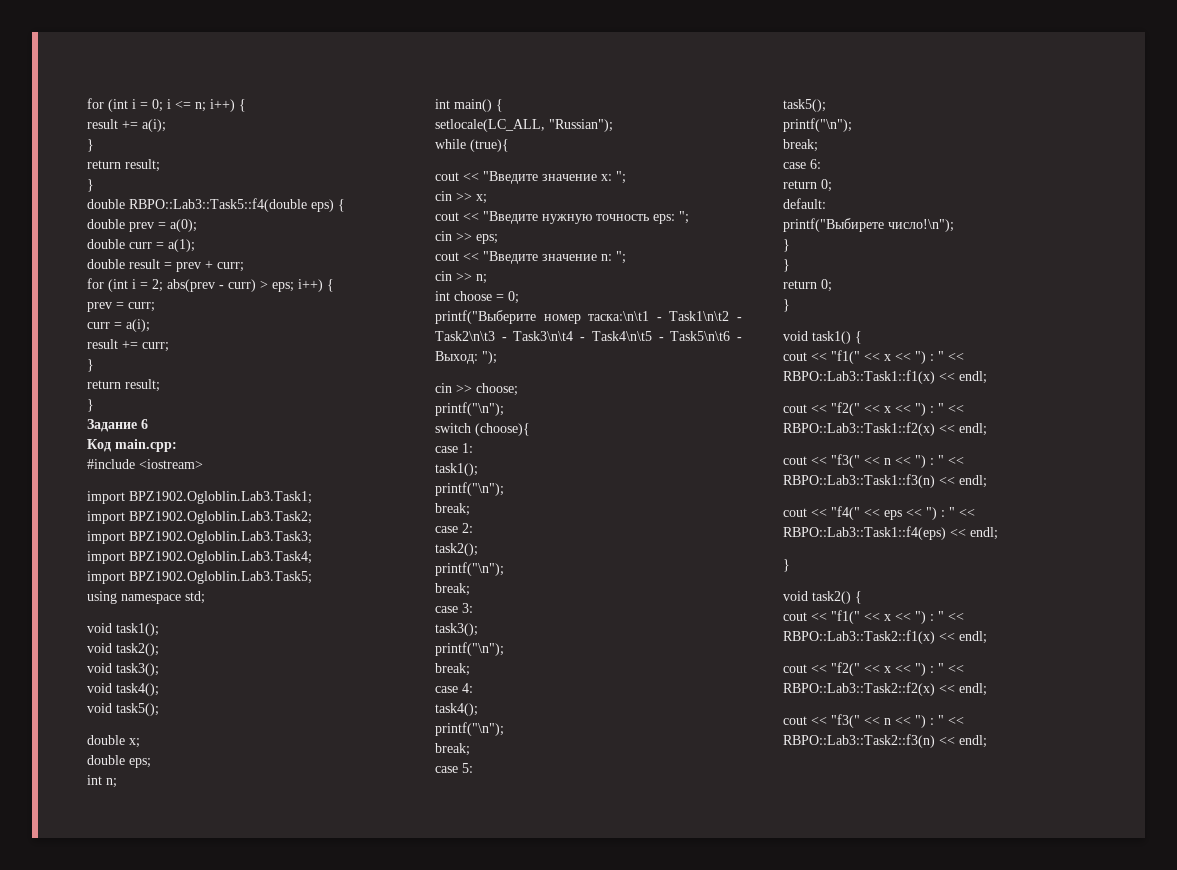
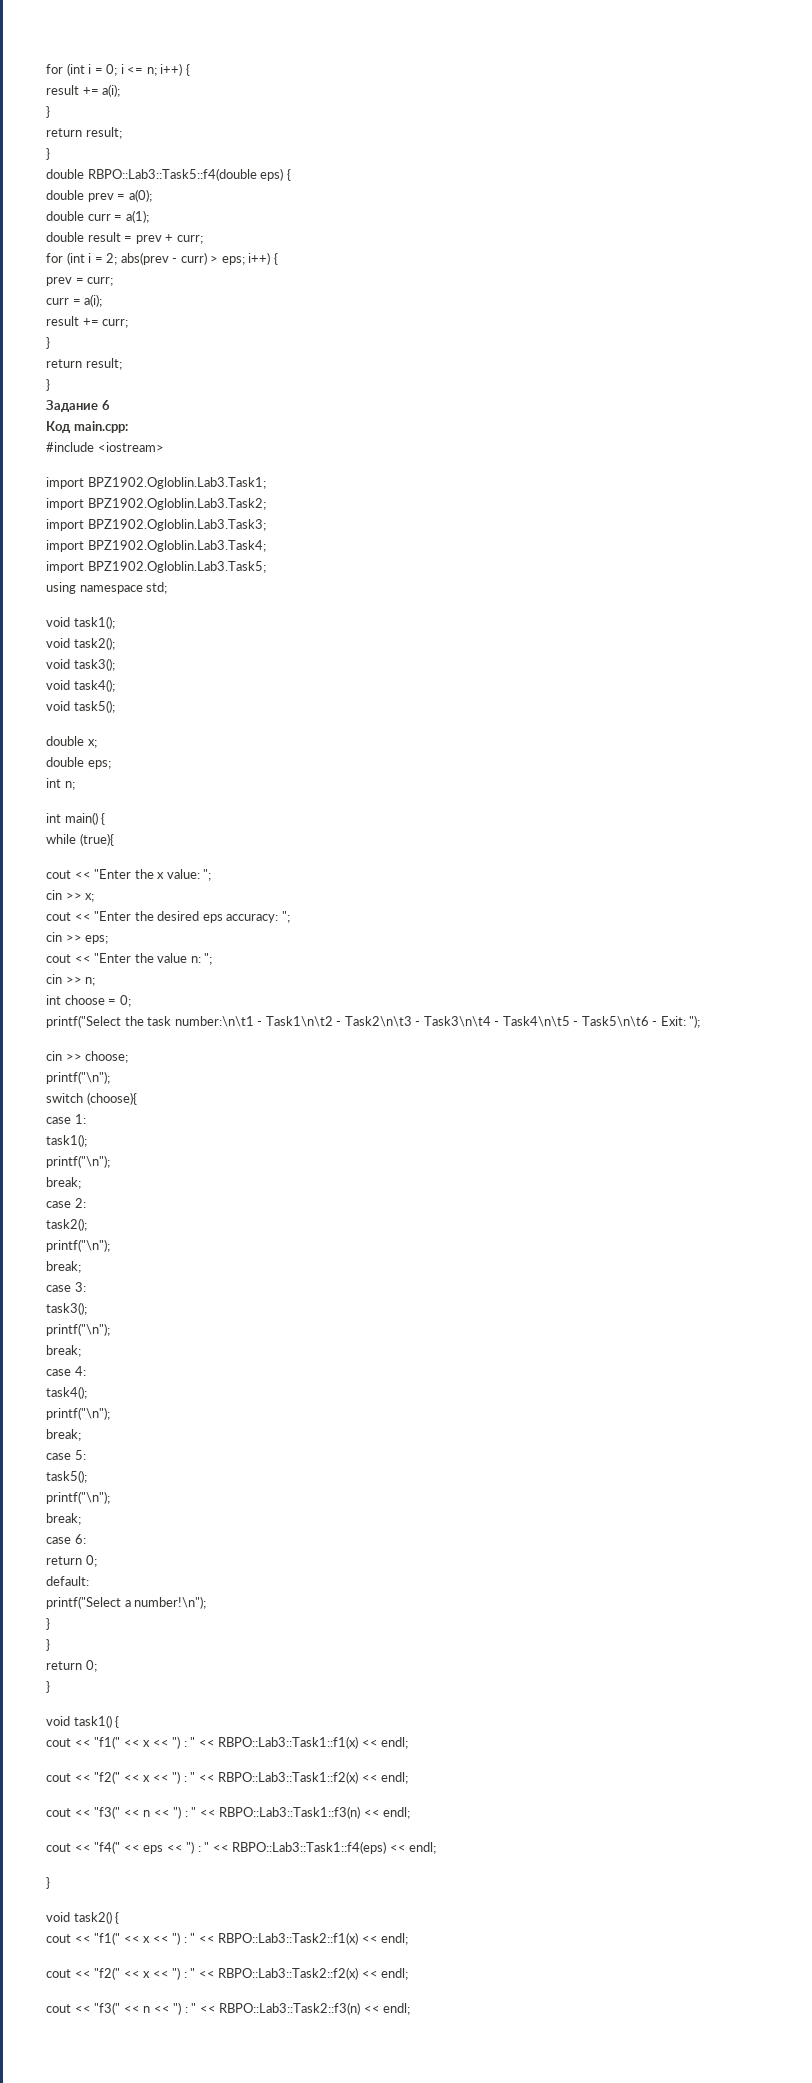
- setlocale(LC_ALL, "Russian");
- cout << "Введите значение x: ";
+ cout << "Enter the x value: ";
- cout << "Введите нужную точность eps: ";
+ cout << "Enter the desired eps accuracy: ";
- cout << "Введите значение n: ";
+ cout << "Enter the value n: ";
- printf("Выберите номер таска:\n\t1 - Task1\n\t2 - Task2\n\t3 - Task3\n\t4 - Task4\n\t5 - Task5\n\t6 - Выход: ");
+ printf("Select the task number:\n\t1 - Task1\n\t2 - Task2\n\t3 - Task3\n\t4 - Task4\n\t5 - Task5\n\t6 - Exit: ");
- printf("Выбирете число!\n");
+ printf("Select a number!\n");

